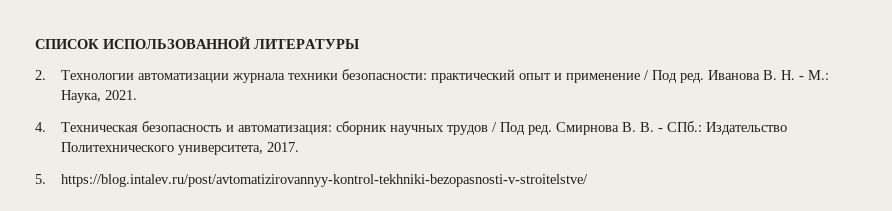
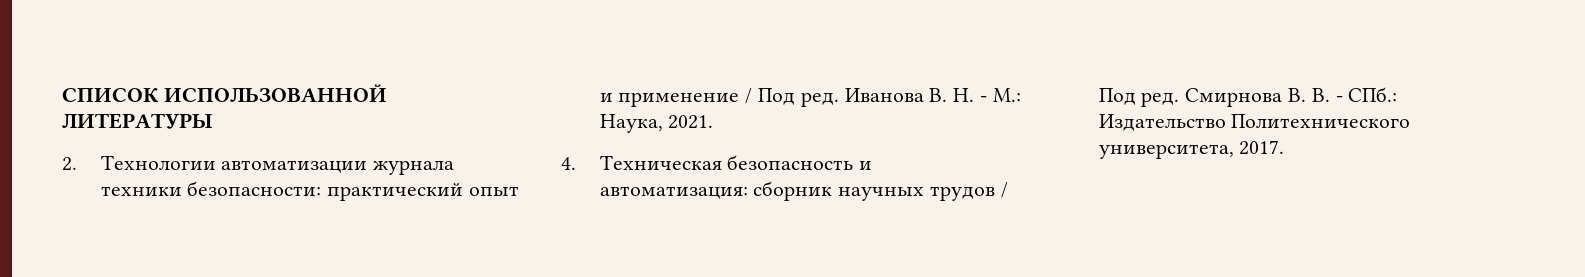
- 5. https://blog.intalev.ru/post/avtomatizirovannyy-kontrol-tekhniki-bezopasnosti-v-stroitelstve/

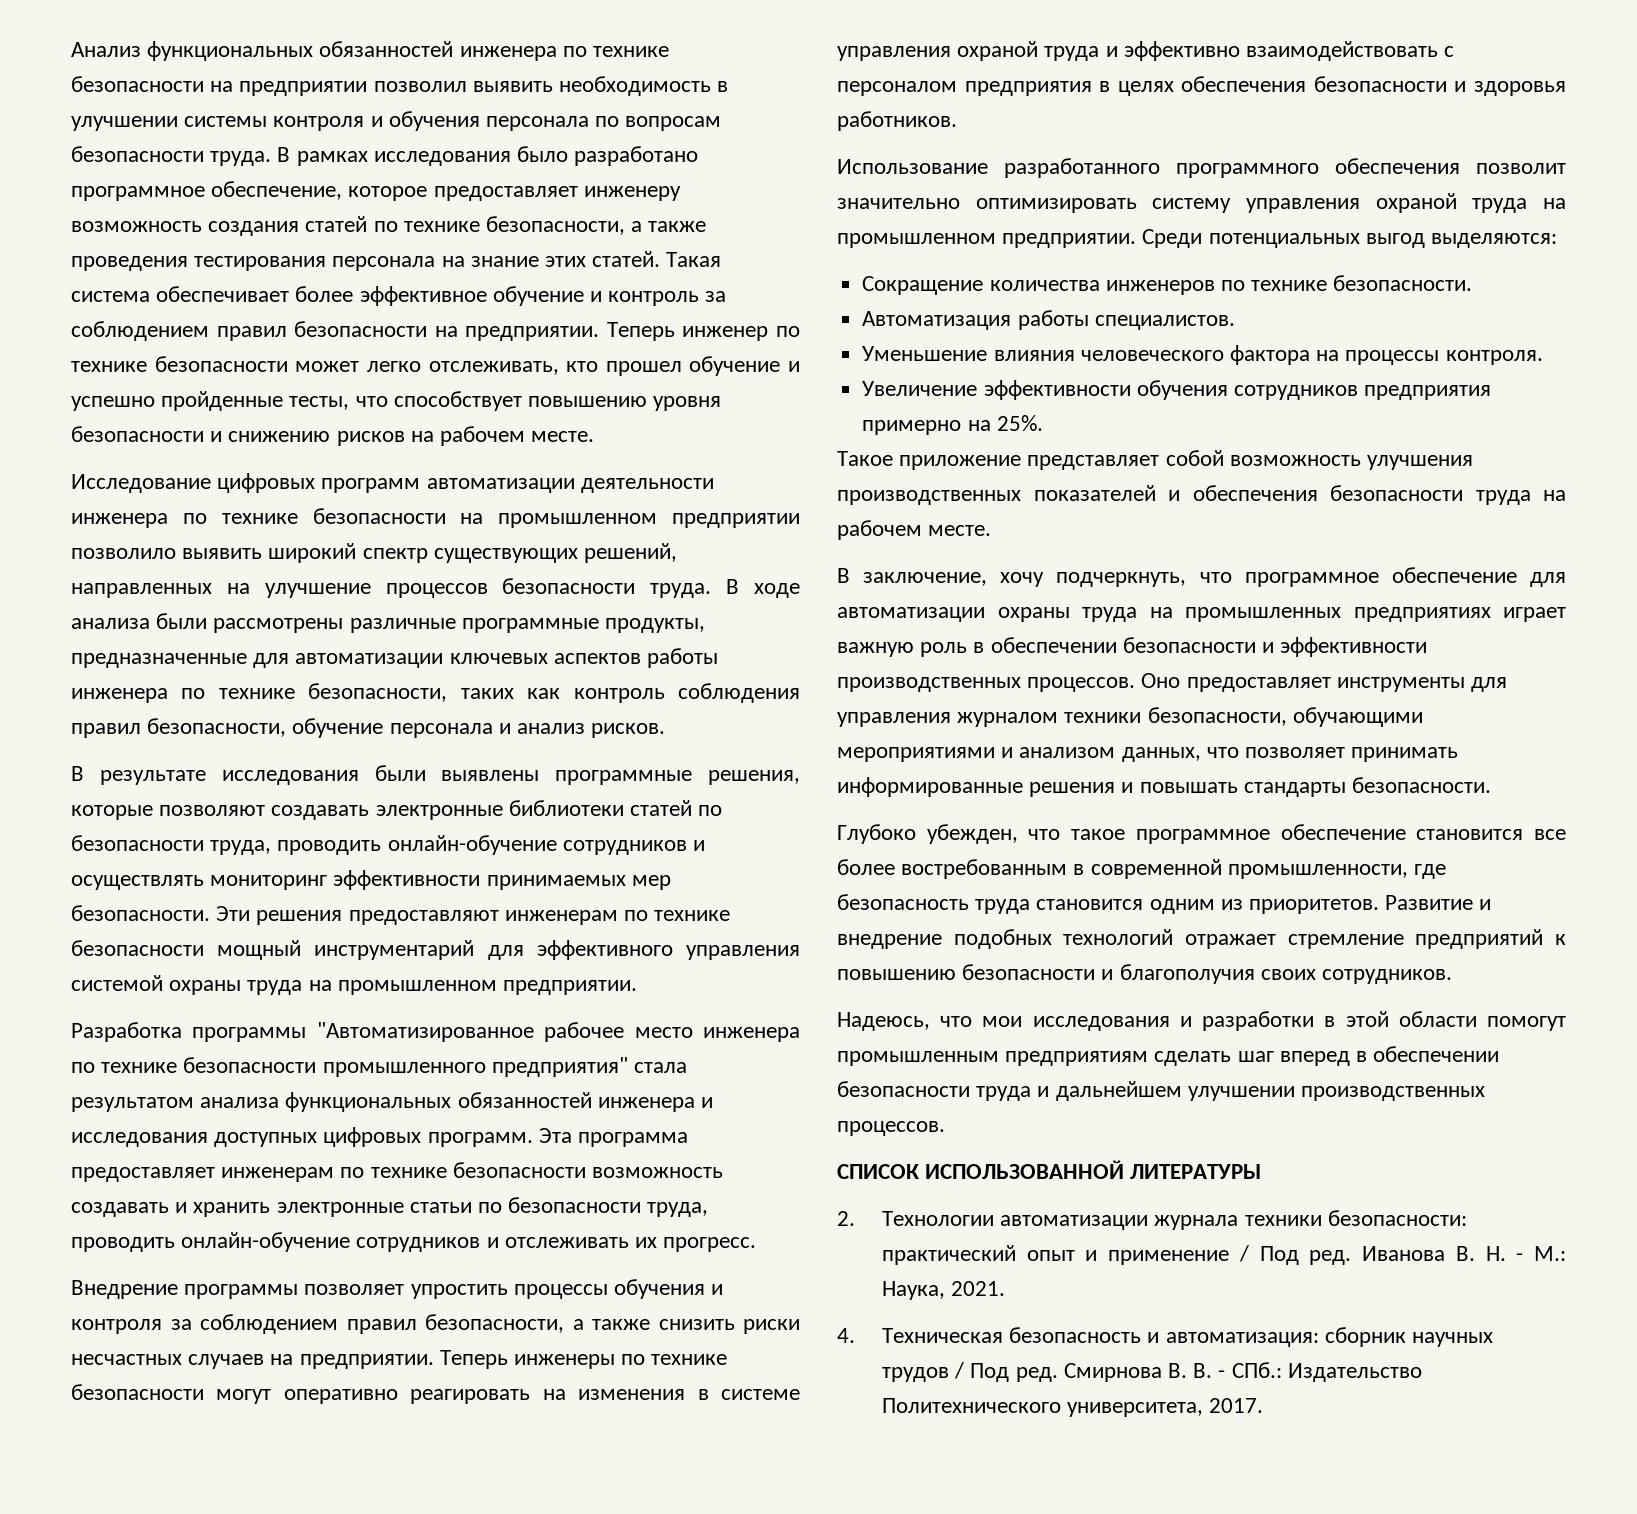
+ Анализ функциональных обязанностей инженера по технике безопасности на предприятии позволил выявить необходимость в улучшении системы контроля и обучения персонала по вопросам безопасности труда. В рамках исследования было разработано программное обеспечение, которое предоставляет инженеру возможность создания статей по технике безопасности, а также проведения тестирования персонала на знание этих статей. Такая система обеспечивает более эффективное обучение и контроль за соблюдением правил безопасности на предприятии. Теперь инженер по технике безопасности может легко отслеживать, кто прошел обучение и успешно пройденные тесты, что способствует повышению уровня безопасности и снижению рисков на рабочем месте.
+ Исследование цифровых программ автоматизации деятельности инженера по технике безопасности на промышленном предприятии позволило выявить широкий спектр существующих решений, направленных на улучшение процессов безопасности труда. В ходе анализа были рассмотрены различные программные продукты, предназначенные для автоматизации ключевых аспектов работы инженера по технике безопасности, таких как контроль соблюдения правил безопасности, обучение персонала и анализ рисков.
+ В результате исследования были выявлены программные решения, которые позволяют создавать электронные библиотеки статей по безопасности труда, проводить онлайн-обучение сотрудников и осуществлять мониторинг эффективности принимаемых мер безопасности. Эти решения предоставляют инженерам по технике безопасности мощный инструментарий для эффективного управления системой охраны труда на промышленном предприятии.
+ Разработка программы "Автоматизированное рабочее место инженера по технике безопасности промышленного предприятия" стала результатом анализа функциональных обязанностей инженера и исследования доступных цифровых программ. Эта программа предоставляет инженерам по технике безопасности возможность создавать и хранить электронные статьи по безопасности труда, проводить онлайн-обучение сотрудников и отслеживать их прогресс.
+ Внедрение программы позволяет упростить процессы обучения и контроля за соблюдением правил безопасности, а также снизить риски несчастных случаев на предприятии. Теперь инженеры по технике безопасности могут оперативно реагировать на изменения в системе управления охраной труда и эффективно взаимодействовать с персоналом предприятия в целях обеспечения безопасности и здоровья работников.
+ Использование разработанного программного обеспечения позволит значительно оптимизировать систему управления охраной труда на промышленном предприятии. Среди потенциальных выгод выделяются:
+ Сокращение количества инженеров по технике безопасности.
+ Автоматизация работы специалистов.
+ Уменьшение влияния человеческого фактора на процессы контроля.
+ Увеличение эффективности обучения сотрудников предприятия примерно на 25%.
+ Такое приложение представляет собой возможность улучшения производственных показателей и обеспечения безопасности труда на рабочем месте.
+ В заключение, хочу подчеркнуть, что программное обеспечение для автоматизации охраны труда на промышленных предприятиях играет важную роль в обеспечении безопасности и эффективности производственных процессов. Оно предоставляет инструменты для управления журналом техники безопасности, обучающими мероприятиями и анализом данных, что позволяет принимать информированные решения и повышать стандарты безопасности.
+ Глубоко убежден, что такое программное обеспечение становится все более востребованным в современной промышленности, где безопасность труда становится одним из приоритетов. Развитие и внедрение подобных технологий отражает стремление предприятий к повышению безопасности и благополучия своих сотрудников.
+ Надеюсь, что мои исследования и разработки в этой области помогут промышленным предприятиям сделать шаг вперед в обеспечении безопасности труда и дальнейшем улучшении производственных процессов.

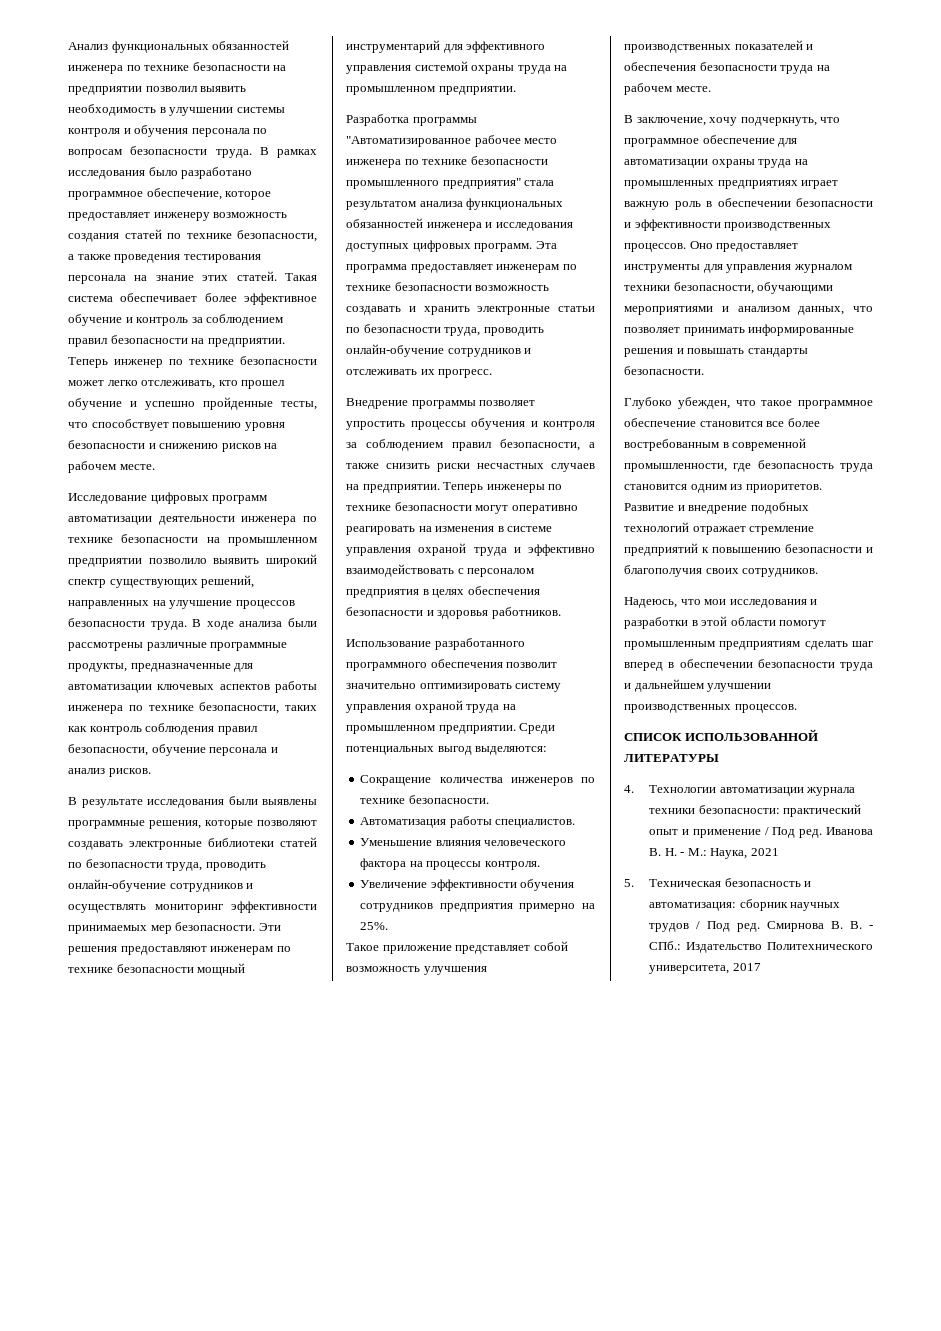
- 2. Технологии автоматизации журнала техники безопасности: практический опыт и применение / Под ред.
+ 4. Технологии автоматизации журнала техники безопасности: практический опыт и применение / Под ред.
- Иванова В. Н. - М.: Наука, 2021.
- 4. Техническая безопасность и автоматизация: сборник научных трудов / Под ред.
+ Иванова В. Н. - М.: Наука, 2021
+ 5. Техническая безопасность и автоматизация: сборник научных трудов / Под ред.
- Смирнова В. В. - СПб.: Издательство Политехнического университета, 2017.
+ Смирнова В. В. - СПб.: Издательство Политехнического университета, 2017

